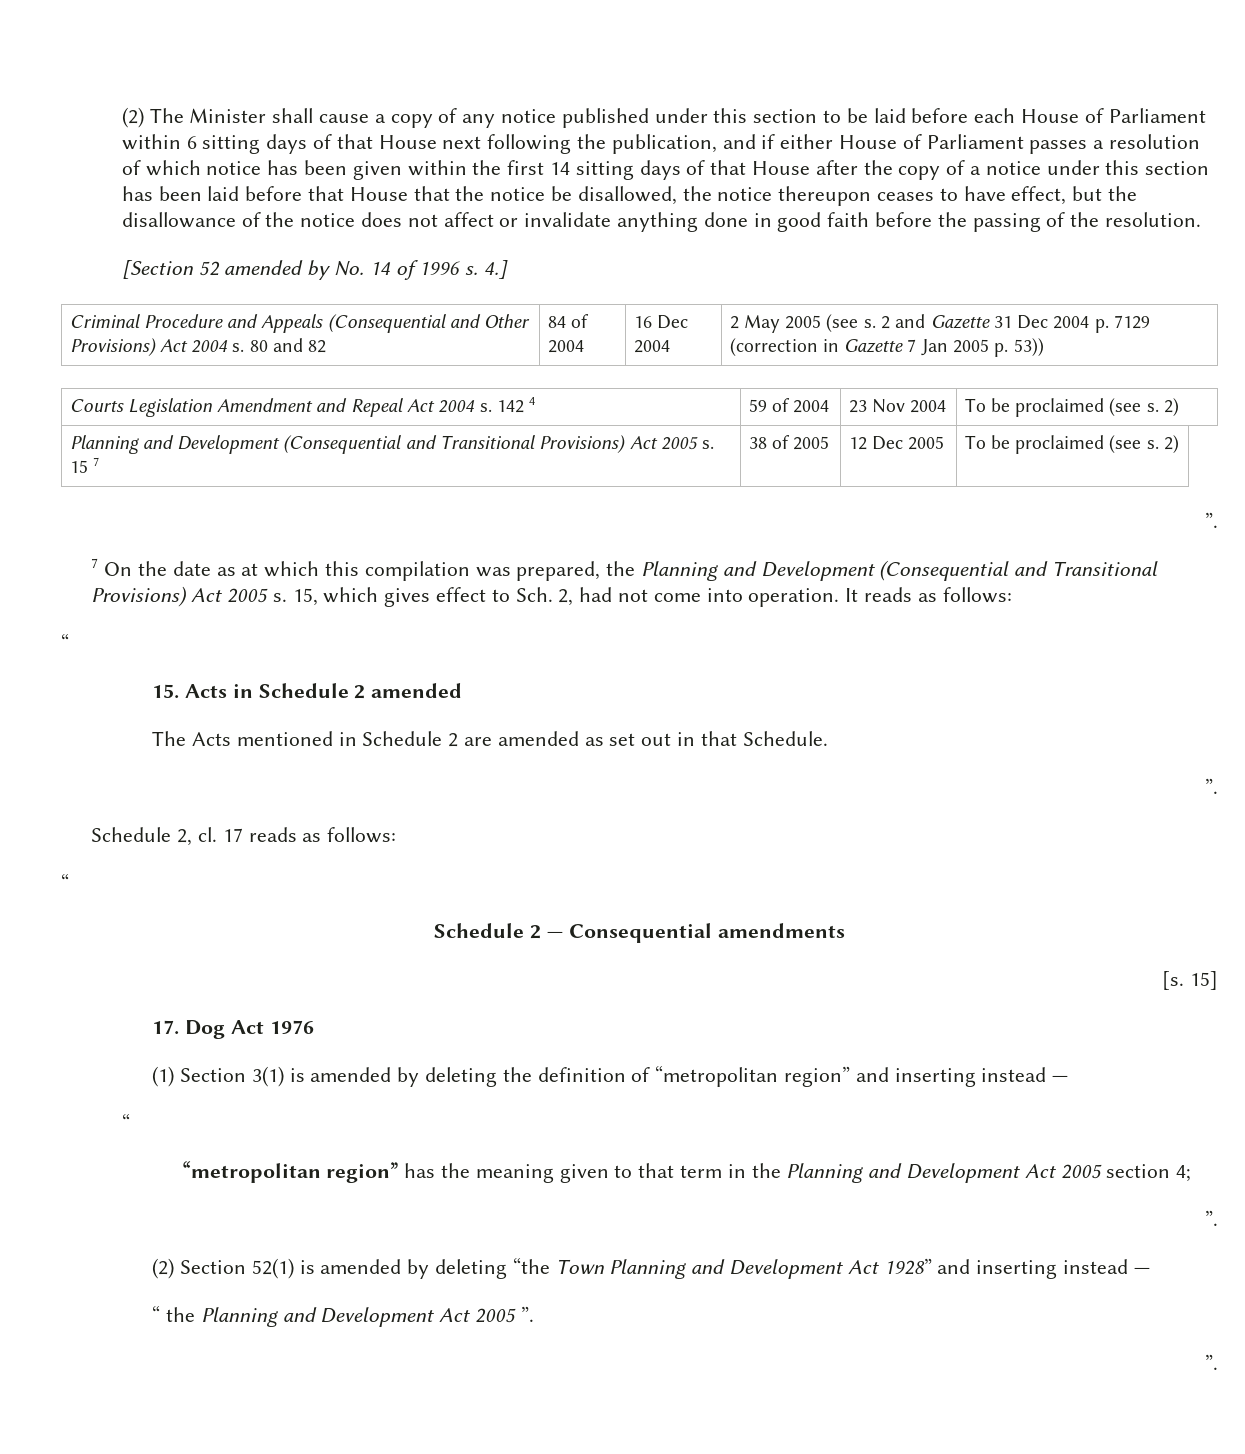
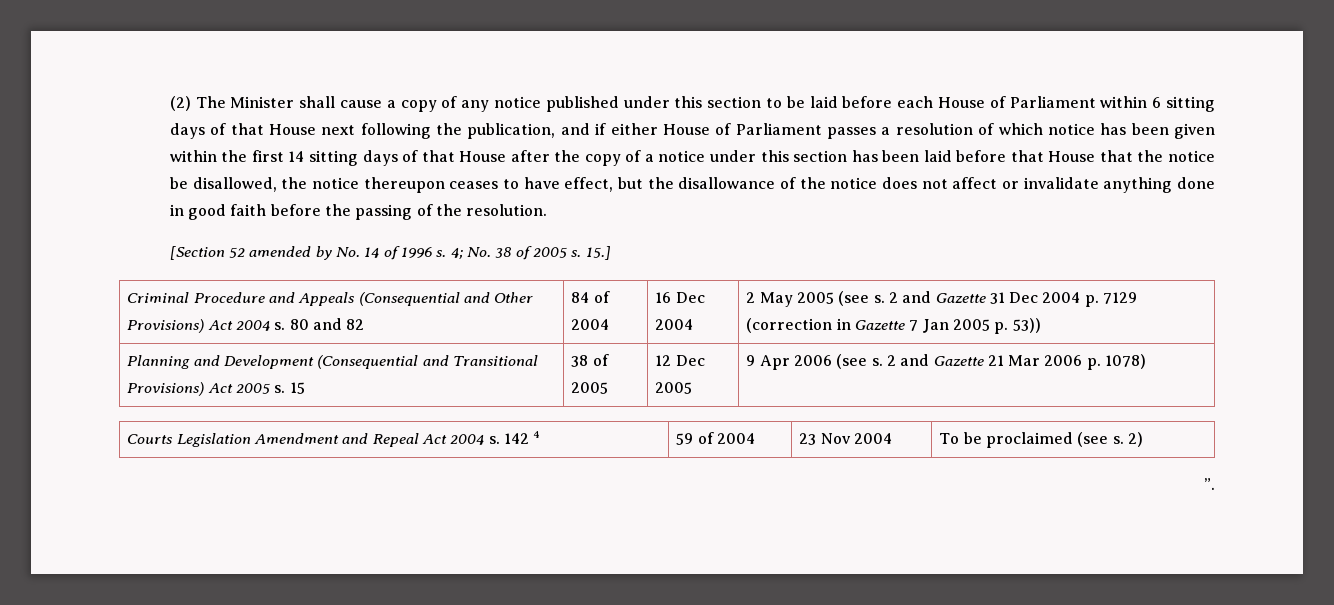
- 4.]
+ 4; No. 38 of 2005 s. 15.]
+ Planning and Development (Consequential and Transitional Provisions) Act 2005 s. 15 | 38 of 2005 | 12 Dec 2005 | 9 Apr 2006 (see s. 2 and Gazette 21 Mar 2006 p. 1078)
- Planning and Development (Consequential and Transitional Provisions) Act 2005 s. 15 7 | 38 of 2005 | 12 Dec 2005 | To be proclaimed (see s. 2)
- ”.
- 7 On the date as at which this compilation was prepared, the Planning and Development (Consequential and Transitional Provisions) Act 2005 s. 15, which gives effect to Sch. 2, had not come into operation. It reads as follows:
- “
- 15. Acts in Schedule 2 amended
- The Acts mentioned in Schedule 2 are amended as set out in that Schedule.
- ”.
- Schedule 2, cl. 17 reads as follows:
- “
- Schedule 2 — Consequential amendments
- [s. 15]
- 17. Dog Act 1976
- (1) Section 3(1) is amended by deleting the definition of “metropolitan region” and inserting instead —
- “
- “metropolitan region” has the meaning given to that term in the Planning and Development Act 2005 section 4;
- ”.
- (2) Section 52(1) is amended by deleting “the Town Planning and Development Act 1928” and inserting instead —
- “ the Planning and Development Act 2005 ”.

